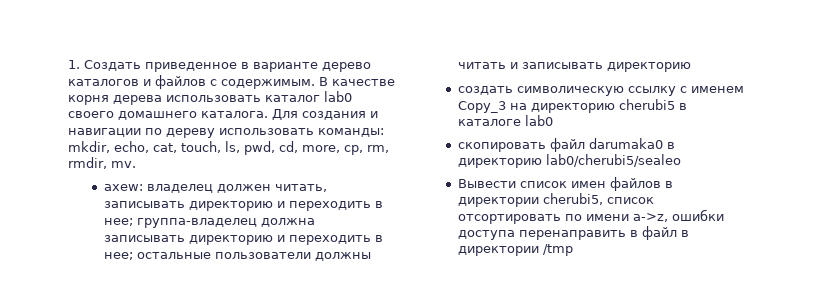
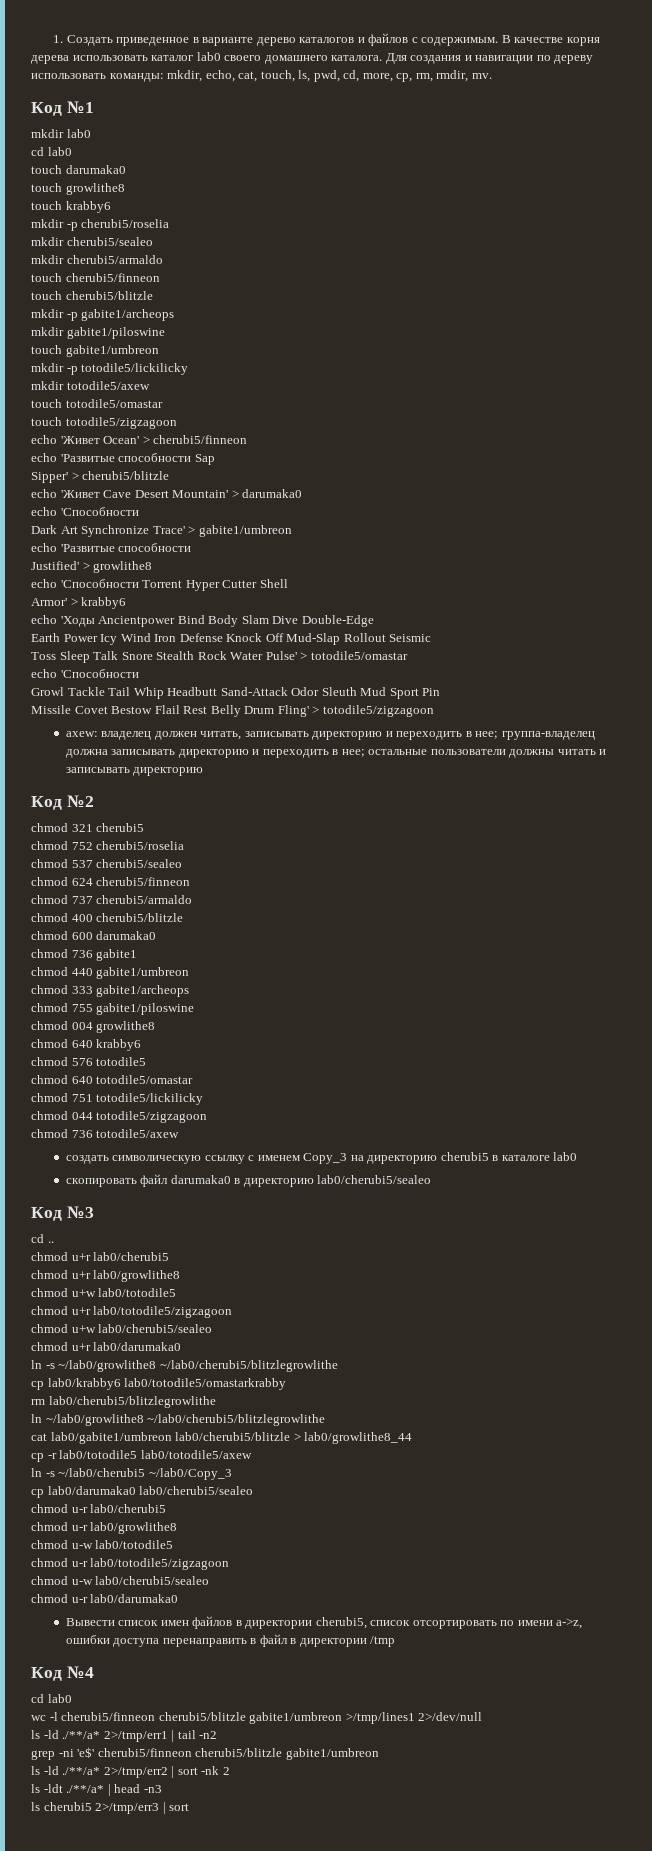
+ Код №1
+ mkdir lab0
+ cd lab0
+ touch darumaka0
+ touch growlithe8
+ touch krabby6
+ mkdir -p cherubi5/roselia
+ mkdir cherubi5/sealeo
+ mkdir cherubi5/armaldo
+ touch cherubi5/finneon
+ touch cherubi5/blitzle
+ mkdir -p gabite1/archeops
+ mkdir gabite1/piloswine
+ touch gabite1/umbreon
+ mkdir -p totodile5/lickilicky
+ mkdir totodile5/axew
+ touch totodile5/omastar
+ touch totodile5/zigzagoon
+ echo 'Живет Ocean' > cherubi5/finneon
+ echo 'Развитые способности Sap
+ Sipper' > cherubi5/blitzle
+ echo 'Живет Cave Desert Mountain' > darumaka0
+ echo 'Способности
+ Dark Art Synchronize Trace' > gabite1/umbreon
+ echo 'Развитые способности
+ Justified' > growlithe8
+ echo 'Способности Torrent Hyper Cutter Shell
+ Armor' > krabby6
+ echo 'Ходы Ancientpower Bind Body Slam Dive Double-Edge
+ Earth Power Icy Wind Iron Defense Knock Off Mud-Slap Rollout Seismic
+ Toss Sleep Talk Snore Stealth Rock Water Pulse' > totodile5/omastar
+ echo 'Способности
+ Growl Tackle Tail Whip Headbutt Sand-Attack Odor Sleuth Mud Sport Pin
+ Missile Covet Bestow Flail Rest Belly Drum Fling' > totodile5/zigzagoon
+ Код №2
+ chmod 321 cherubi5
+ chmod 752 cherubi5/roselia
+ chmod 537 cherubi5/sealeo
+ chmod 624 cherubi5/finneon
+ chmod 737 cherubi5/armaldo
+ chmod 400 cherubi5/blitzle
+ chmod 600 darumaka0
+ chmod 736 gabite1
+ chmod 440 gabite1/umbreon
+ chmod 333 gabite1/archeops
+ chmod 755 gabite1/piloswine
+ chmod 004 growlithe8
+ chmod 640 krabby6
+ chmod 576 totodile5
+ chmod 640 totodile5/omastar
+ chmod 751 totodile5/lickilicky
+ chmod 044 totodile5/zigzagoon
+ chmod 736 totodile5/axew
+ Код №3
+ cd ..
+ chmod u+r lab0/cherubi5
+ chmod u+r lab0/growlithe8
+ chmod u+w lab0/totodile5
+ chmod u+r lab0/totodile5/zigzagoon
+ chmod u+w lab0/cherubi5/sealeo
+ chmod u+r lab0/darumaka0
+ ln -s ~/lab0/growlithe8 ~/lab0/cherubi5/blitzlegrowlithe
+ cp lab0/krabby6 lab0/totodile5/omastarkrabby
+ rm lab0/cherubi5/blitzlegrowlithe
+ ln ~/lab0/growlithe8 ~/lab0/cherubi5/blitzlegrowlithe
+ cat lab0/gabite1/umbreon lab0/cherubi5/blitzle > lab0/growlithe8_44
+ cp -r lab0/totodile5 lab0/totodile5/axew
+ ln -s ~/lab0/cherubi5 ~/lab0/Copy_3
+ cp lab0/darumaka0 lab0/cherubi5/sealeo
+ chmod u-r lab0/cherubi5
+ chmod u-r lab0/growlithe8
+ chmod u-w lab0/totodile5
+ chmod u-r lab0/totodile5/zigzagoon
+ chmod u-w lab0/cherubi5/sealeo
+ chmod u-r lab0/darumaka0
+ Код №4
+ cd lab0
+ wc -l cherubi5/finneon cherubi5/blitzle gabite1/umbreon >/tmp/lines1 2>/dev/null
+ ls -ld ./**/a* 2>/tmp/err1 | tail -n2
+ grep -ni 'e$' cherubi5/finneon cherubi5/blitzle gabite1/umbreon
+ ls -ld ./**/a* 2>/tmp/err2 | sort -nk 2
+ ls -ldt ./**/a* | head -n3
+ ls cherubi5 2>/tmp/err3 | sort

